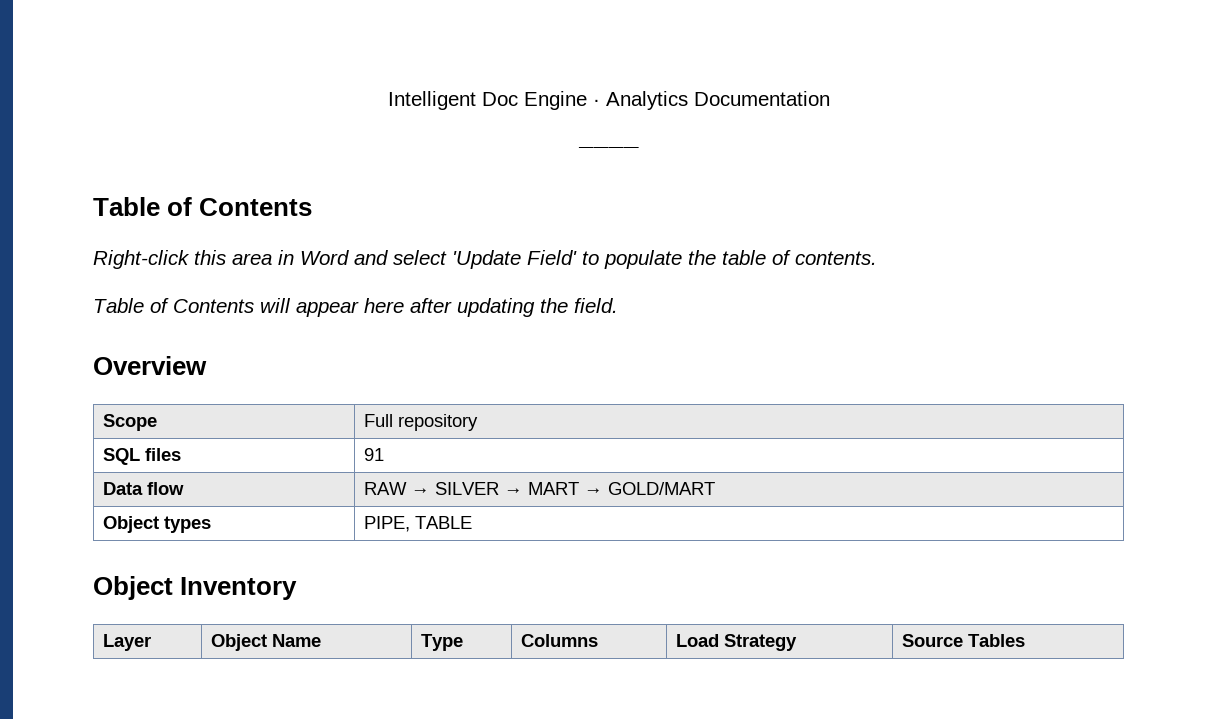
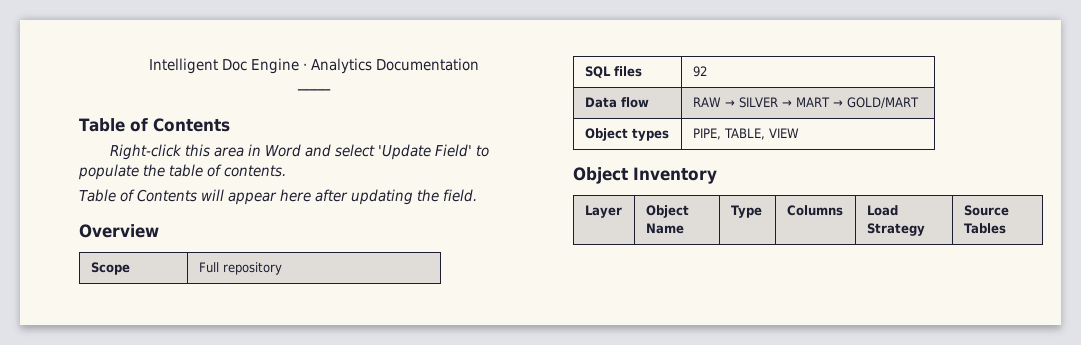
- SQL files | 91
+ SQL files | 92
- Object types | PIPE, TABLE
+ Object types | PIPE, TABLE, VIEW

